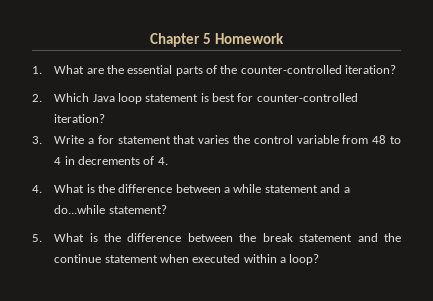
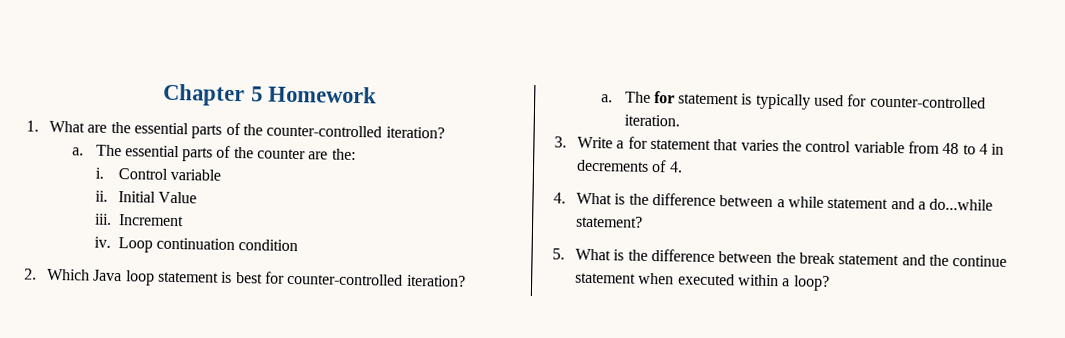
+ a. The essential parts of the counter are the:
+ i. Control variable
+ ii. Initial Value
+ iii. Increment
+ iv. Loop continuation condition
+ a. The for statement is typically used for counter-controlled iteration.

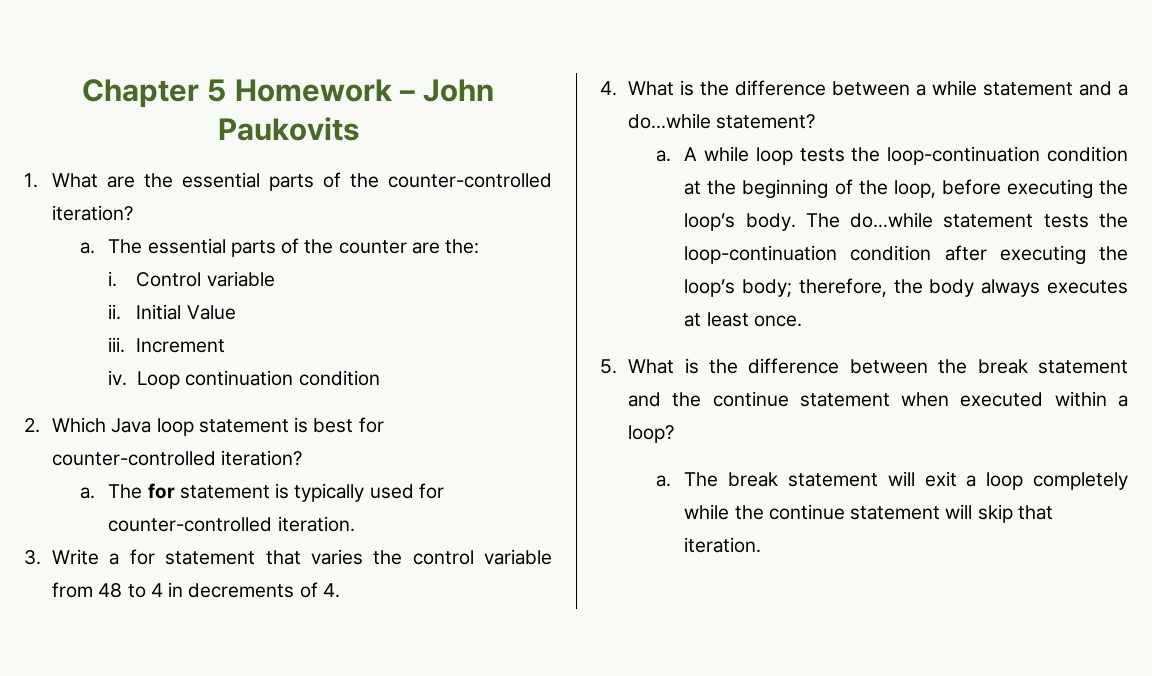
- Chapter 5 Homework
+ Chapter 5 Homework – John Paukovits
+ a. A while loop tests the loop-continuation condition at the beginning of the loop, before executing the loop’s body. The do…while statement tests the loop-continuation condition after executing the loop’s body; therefore, the body always executes at least once.
+ a. The break statement will exit a loop completely while the continue statement will skip that iteration.

